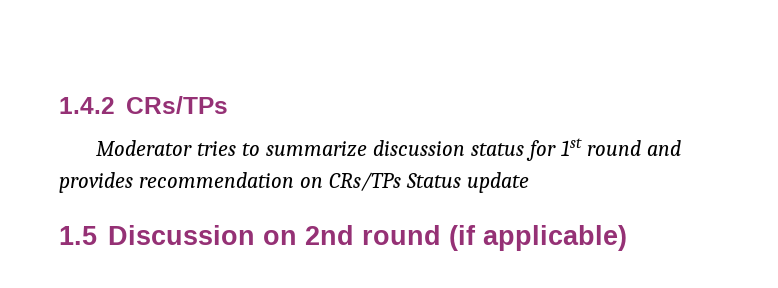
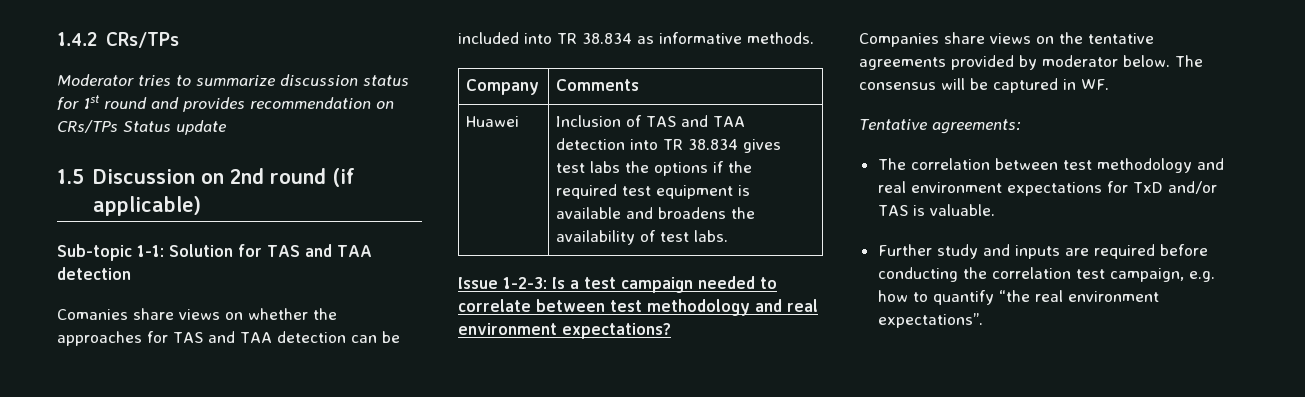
+ Sub-topic 1-1: Solution for TAS and TAA detection
+ Comanies share views on whether the approaches for TAS and TAA detection can be included into TR 38.834 as informative methods.
+ Company | Comments
+ Huawei | Inclusion of TAS and TAA detection into TR 38.834 gives test labs the options if the required test equipment is available and broadens the availability of test labs.
+ Issue 1-2-3: Is a test campaign needed to correlate between test methodology and real environment expectations?
+ Companies share views on the tentative agreements provided by moderator below. The consensus will be captured in WF.
+ Tentative agreements:
+ The correlation between test methodology and real environment expectations for TxD and/or TAS is valuable.
+ Further study and inputs are required before conducting the correlation test campaign, e.g. how to quantify “the real environment expectations”.

